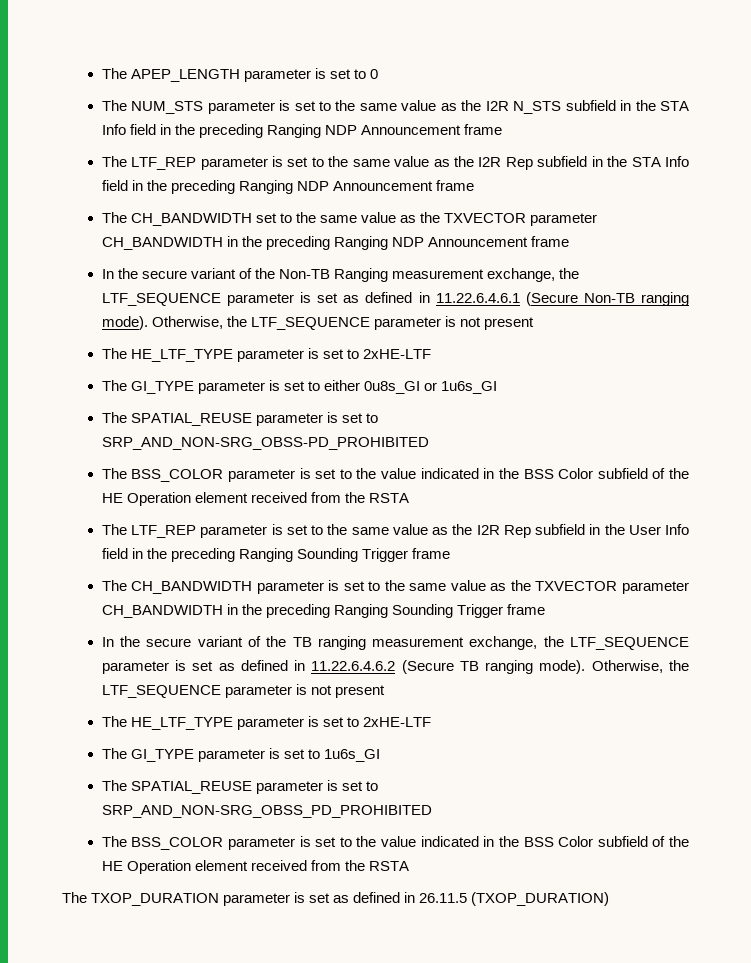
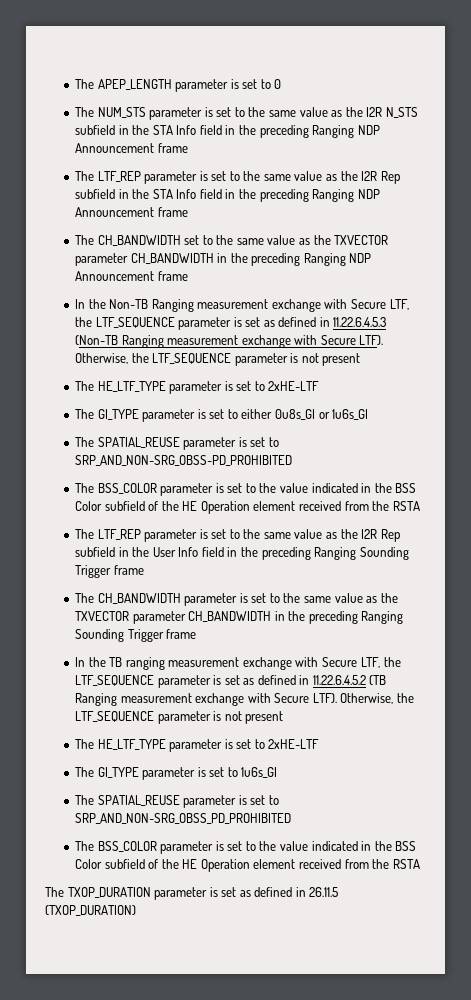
- In the secure variant of the Non-TB Ranging measurement exchange, the LTF_SEQUENCE parameter is set as defined in 11.22.6.4.6.1 (Secure Non-TB ranging mode).
+ In the Non-TB Ranging measurement exchange with Secure LTF, the LTF_SEQUENCE parameter is set as defined in 11.22.6.4.5.3 (Non-TB Ranging measurement exchange with Secure LTF).
- In the secure variant of the TB ranging measurement exchange, the LTF_SEQUENCE parameter is set as defined in 11.22.6.4.6.2 (Secure TB ranging mode).
+ In the TB ranging measurement exchange with Secure LTF, the LTF_SEQUENCE parameter is set as defined in 11.22.6.4.5.2 (TB Ranging measurement exchange with Secure LTF).

